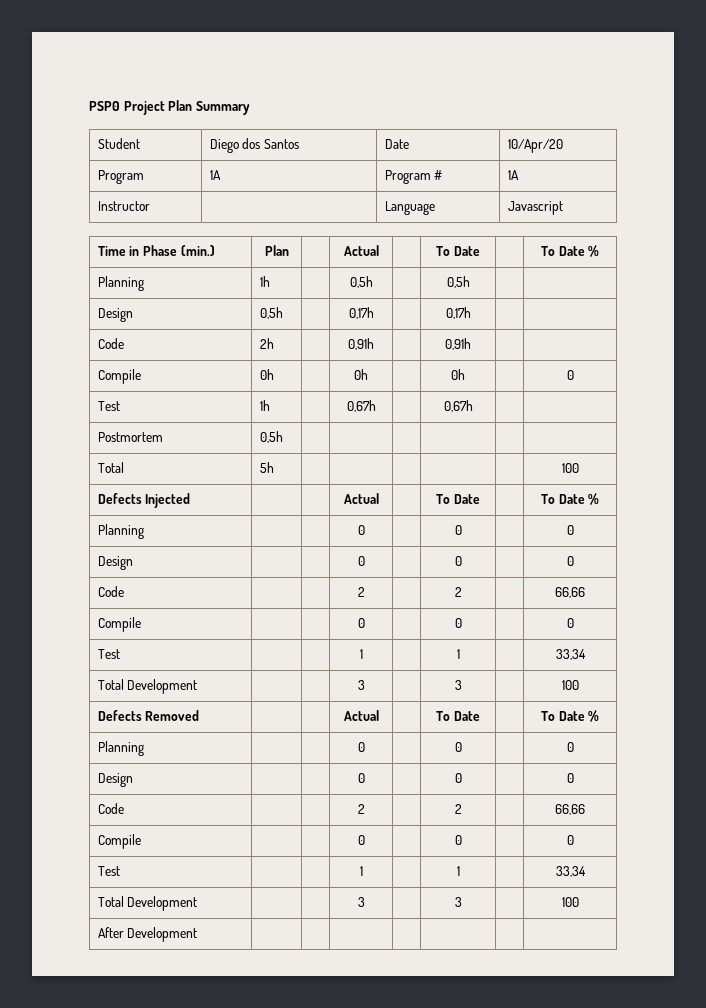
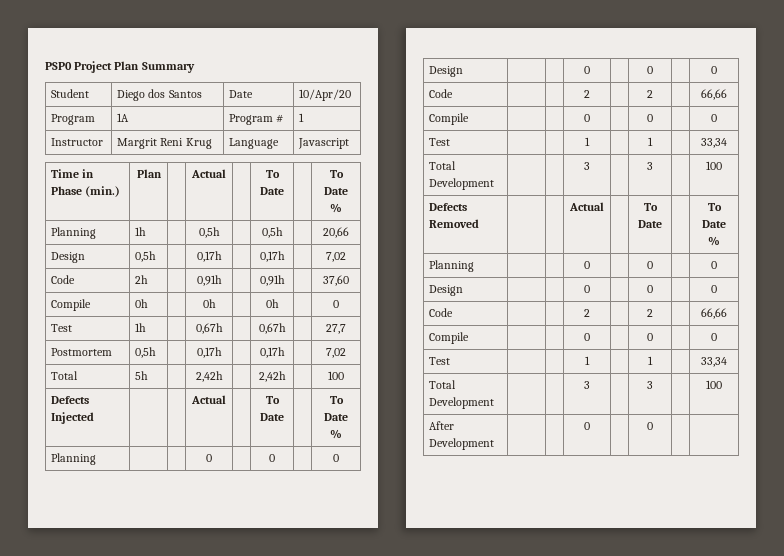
- Program | 1A | Program # | 1A
+ Program | 1A | Program # | 1
- Instructor | | Language | Javascript
+ Instructor | Margrit Reni Krug | Language | Javascript
- Planning | 1h | | 0,5h | | 0,5h | |
+ Planning | 1h | | 0,5h | | 0,5h | | 20,66
- Design | 0,5h | | 0,17h | | 0,17h | |
+ Design | 0,5h | | 0,17h | | 0,17h | | 7,02
- Code | 2h | | 0,91h | | 0,91h | |
+ Code | 2h | | 0,91h | | 0,91h | | 37,60
- Test | 1h | | 0,67h | | 0,67h | |
+ Test | 1h | | 0,67h | | 0,67h | | 27,7
- Postmortem | 0,5h | | | | | |
+ Postmortem | 0,5h | | 0,17h | | 0,17h | | 7,02
- Total | 5h | | | | | | 100
+ Total | 5h | | 2,42h | | 2,42h | | 100
- After Development | | | | | | |
+ After Development | | | 0 | | 0 | |

